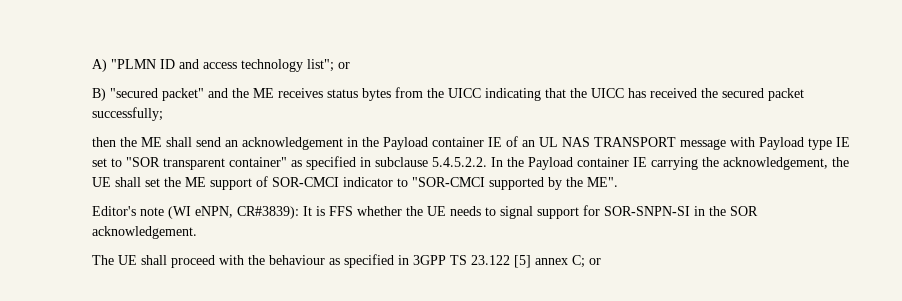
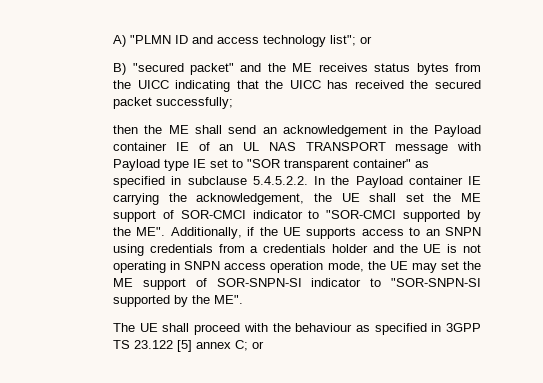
- then the ME shall send an acknowledgement in the Payload container IE of an UL NAS TRANSPORT message with Payload type IE set to "SOR transparent container" as specified in subclause 5.4.5.2.2. In the Payload container IE carrying the acknowledgement, the UE shall set the ME support of SOR-CMCI indicator to "SOR-CMCI supported by the ME".
- Editor's note (WI eNPN, CR#3839): It is FFS whether the UE needs to signal support for SOR-SNPN-SI in the SOR acknowledgement.
+ then the ME shall send an acknowledgement in the Payload container IE of an UL NAS TRANSPORT message with Payload type IE set to "SOR transparent container" as specified in subclause 5.4.5.2.2. In the Payload container IE carrying the acknowledgement, the UE shall set the ME support of SOR-CMCI indicator to "SOR-CMCI supported by the ME". Additionally, if the UE supports access to an SNPN using credentials from a credentials holder and the UE is not operating in SNPN access operation mode, the UE may set the ME support of SOR-SNPN-SI indicator to "SOR-SNPN-SI supported by the ME".

